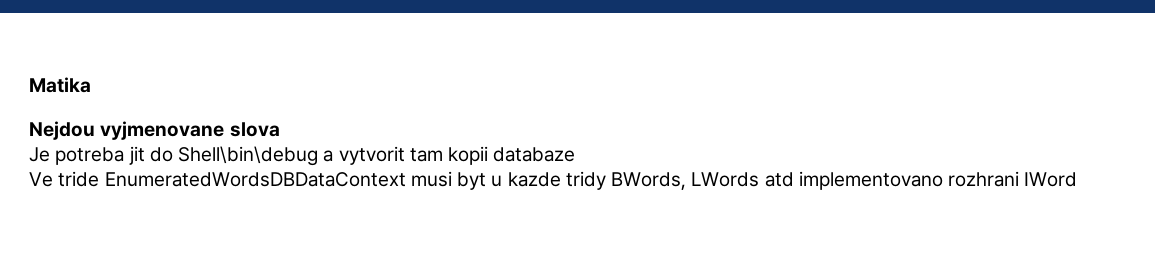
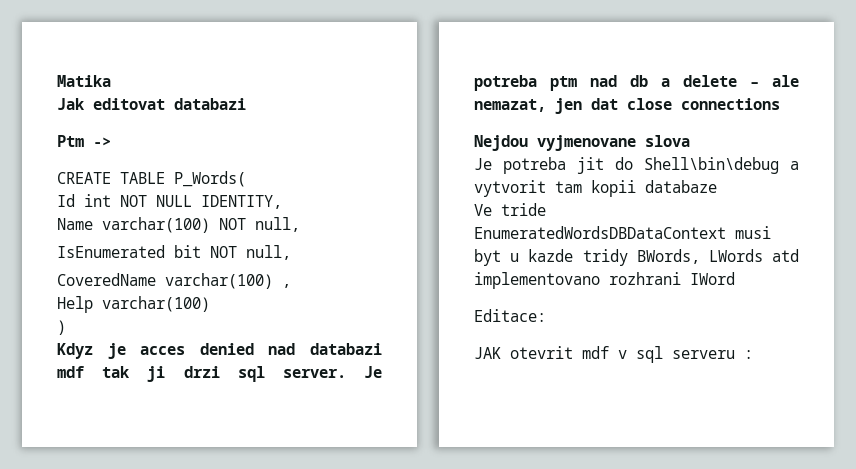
+ Jak editovat databazi
+ Ptm ->
+ CREATE TABLE P_Words(
+ Id int NOT NULL IDENTITY,
+ Name varchar(100) NOT null,
+ IsEnumerated bit NOT null,
+ CoveredName varchar(100) ,
+ Help varchar(100)
+ )
+ Kdyz je acces denied nad databazi mdf tak ji drzi sql server. Je potreba ptm nad db a delete – ale nemazat, jen dat close connections
+ Editace:
+ JAK otevrit mdf v sql serveru :

